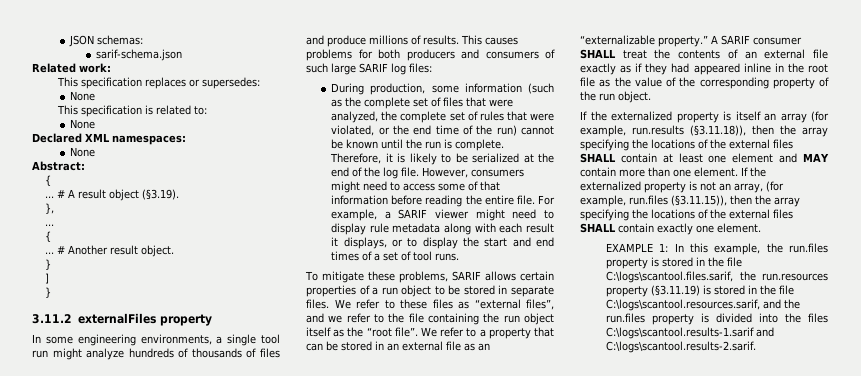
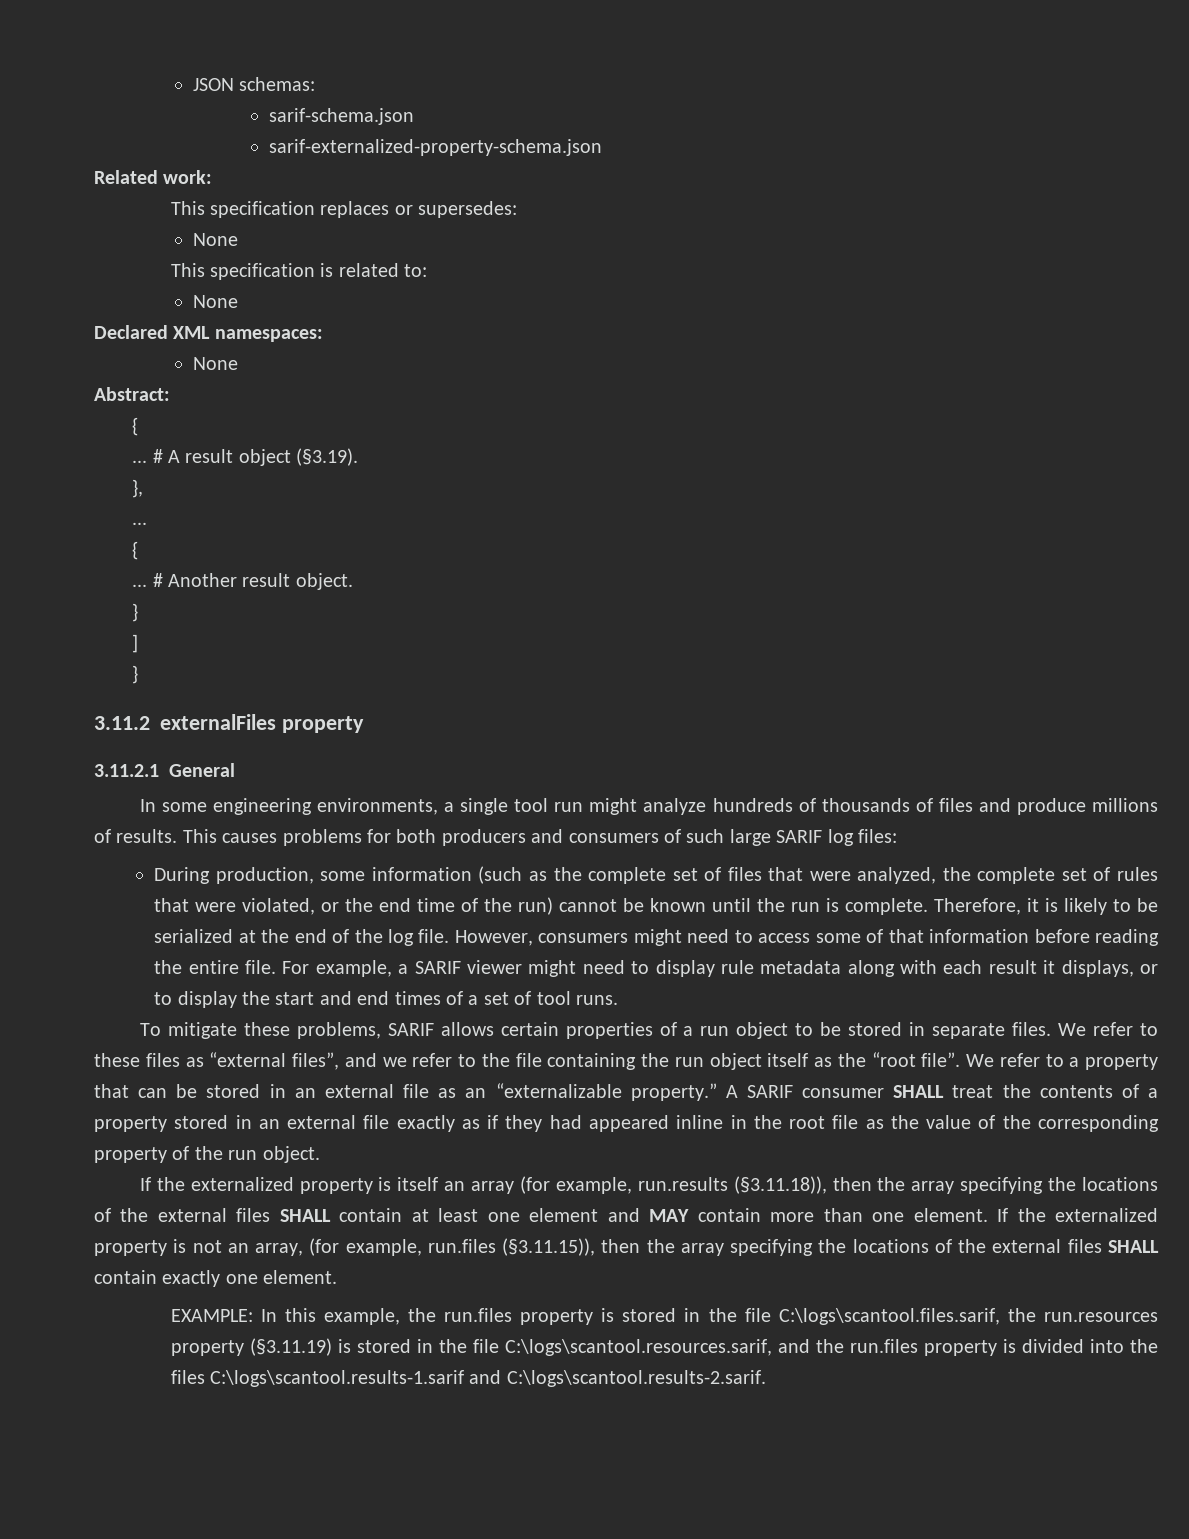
+ sarif-externalized-property-schema.json
+ 3.11.2.1 General
- A SARIF consumer SHALL treat the contents of an external file exactly as if they had appeared inline in the root file as the value of the corresponding property of the run object.
+ A SARIF consumer SHALL treat the contents of a property stored in an external file exactly as if they had appeared inline in the root file as the value of the corresponding property of the run object.
- EXAMPLE 1: In this example, the run.files property is stored in the file C:\logs\scantool.files.sarif, the run.resources property (§3.11.19) is stored in the file C:\logs\scantool.resources.sarif, and the run.files property is divided into the files C:\logs\scantool.results-1.sarif and C:\logs\scantool.results-2.sarif.
+ EXAMPLE: In this example, the run.files property is stored in the file C:\logs\scantool.files.sarif, the run.resources property (§3.11.19) is stored in the file C:\logs\scantool.resources.sarif, and the run.files property is divided into the files C:\logs\scantool.results-1.sarif and C:\logs\scantool.results-2.sarif.

